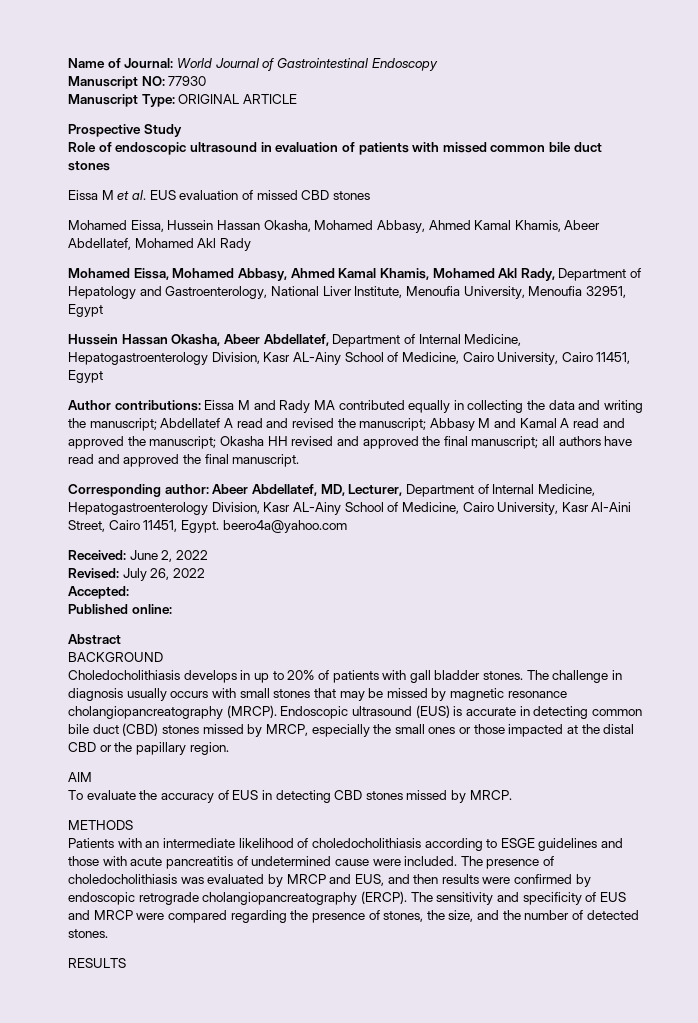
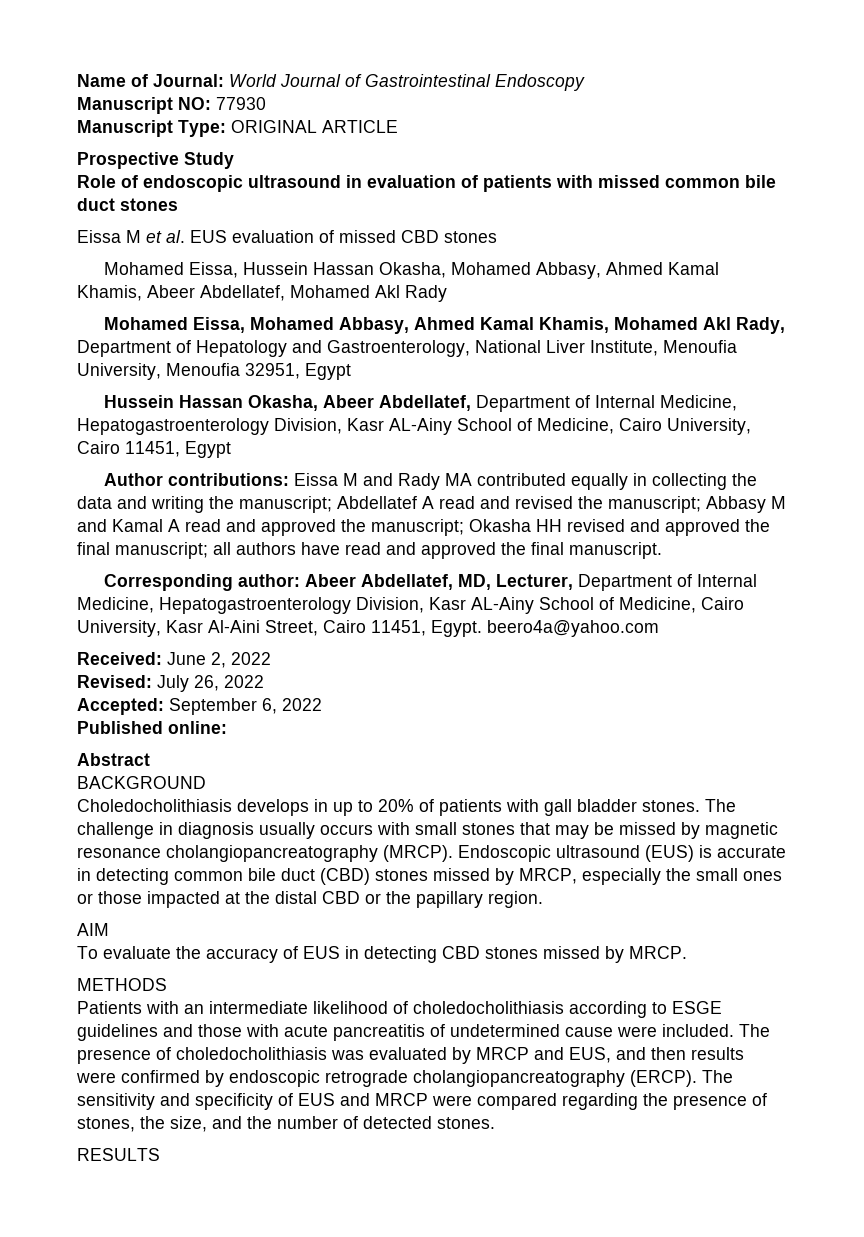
- Accepted:
+ Accepted: September 6, 2022

